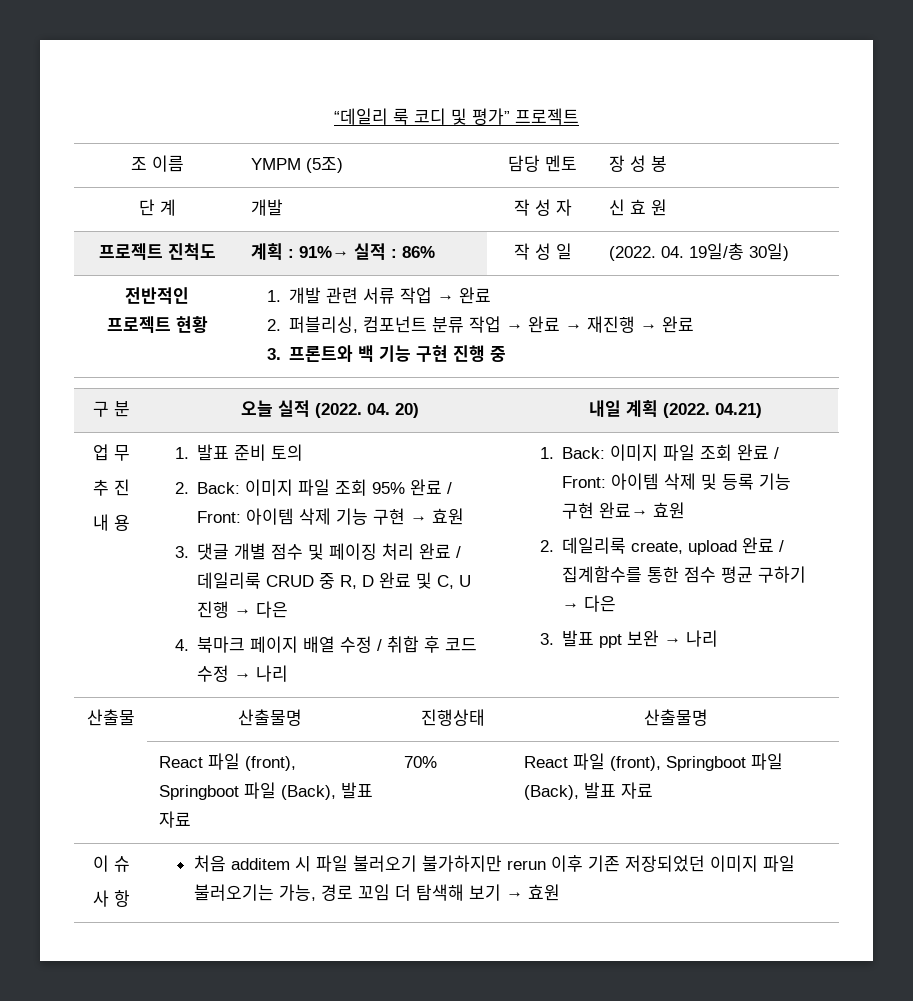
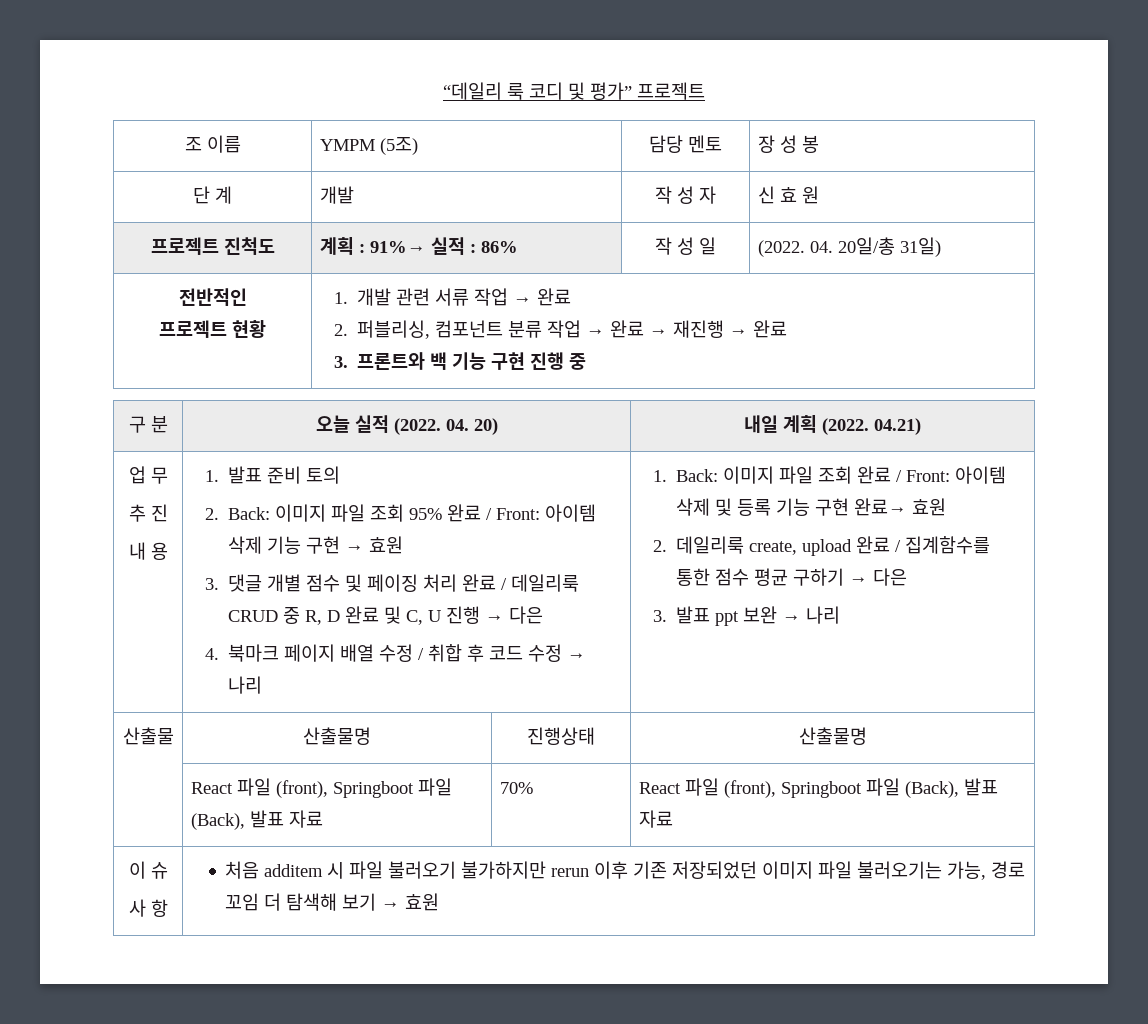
- 프로젝트 진척도 | 계획 : 91%→ 실적 : 86% | 작 성 일 | (2022. 04. 19일/총 30일)
+ 프로젝트 진척도 | 계획 : 91%→ 실적 : 86% | 작 성 일 | (2022. 04. 20일/총 31일)

